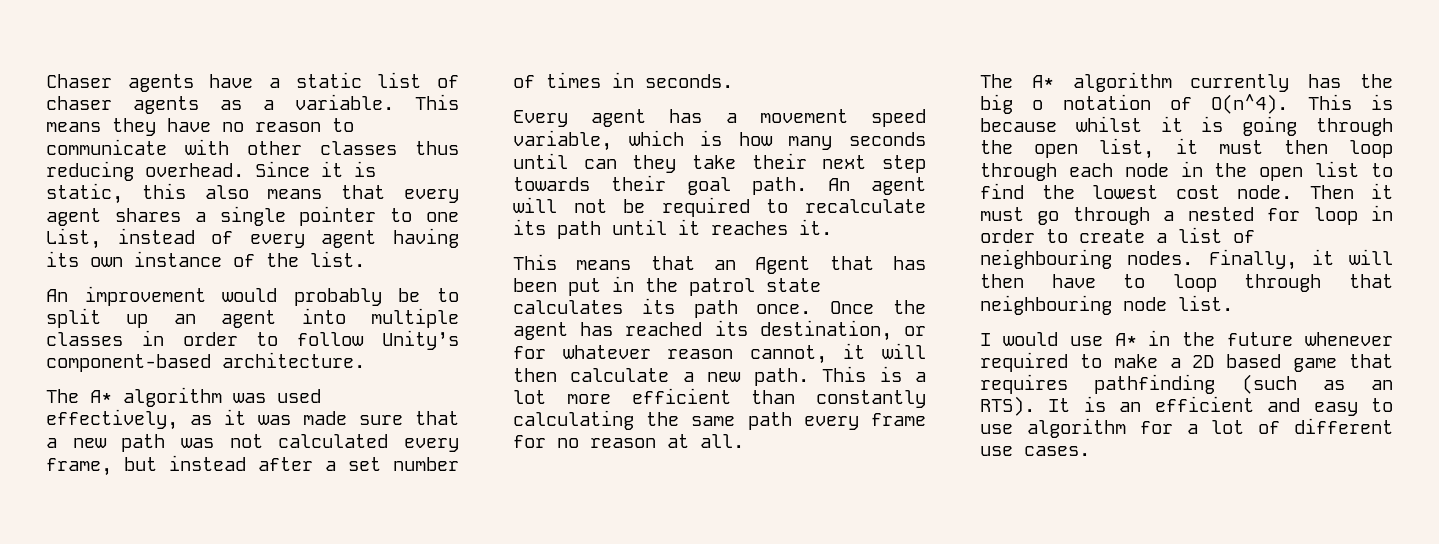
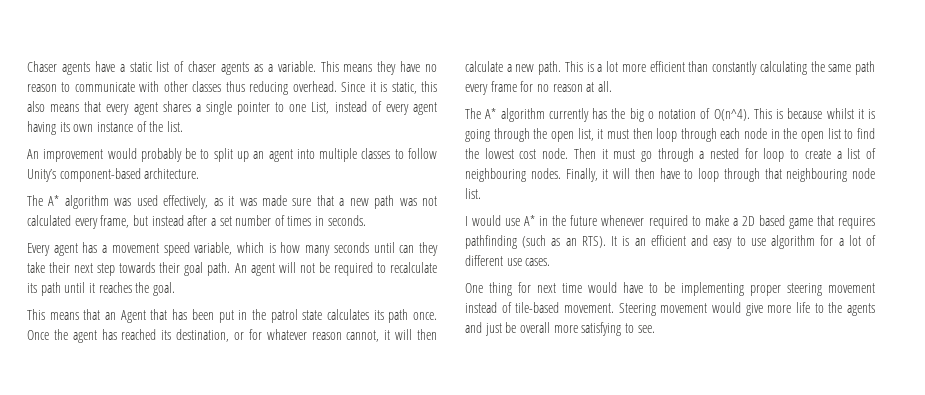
- An improvement would probably be to split up an agent into multiple classes in order to follow Unity’s component-based architecture.
+ An improvement would probably be to split up an agent into multiple classes to follow Unity’s component-based architecture.
- An agent will not be required to recalculate its path until it reaches it.
+ An agent will not be required to recalculate its path until it reaches the goal.
- Then it must go through a nested for loop in order to create a list of neighbouring nodes.
+ Then it must go through a nested for loop to create a list of neighbouring nodes.
+ One thing for next time would have to be implementing proper steering movement instead of tile-based movement. Steering movement would give more life to the agents and just be overall more satisfying to see.

